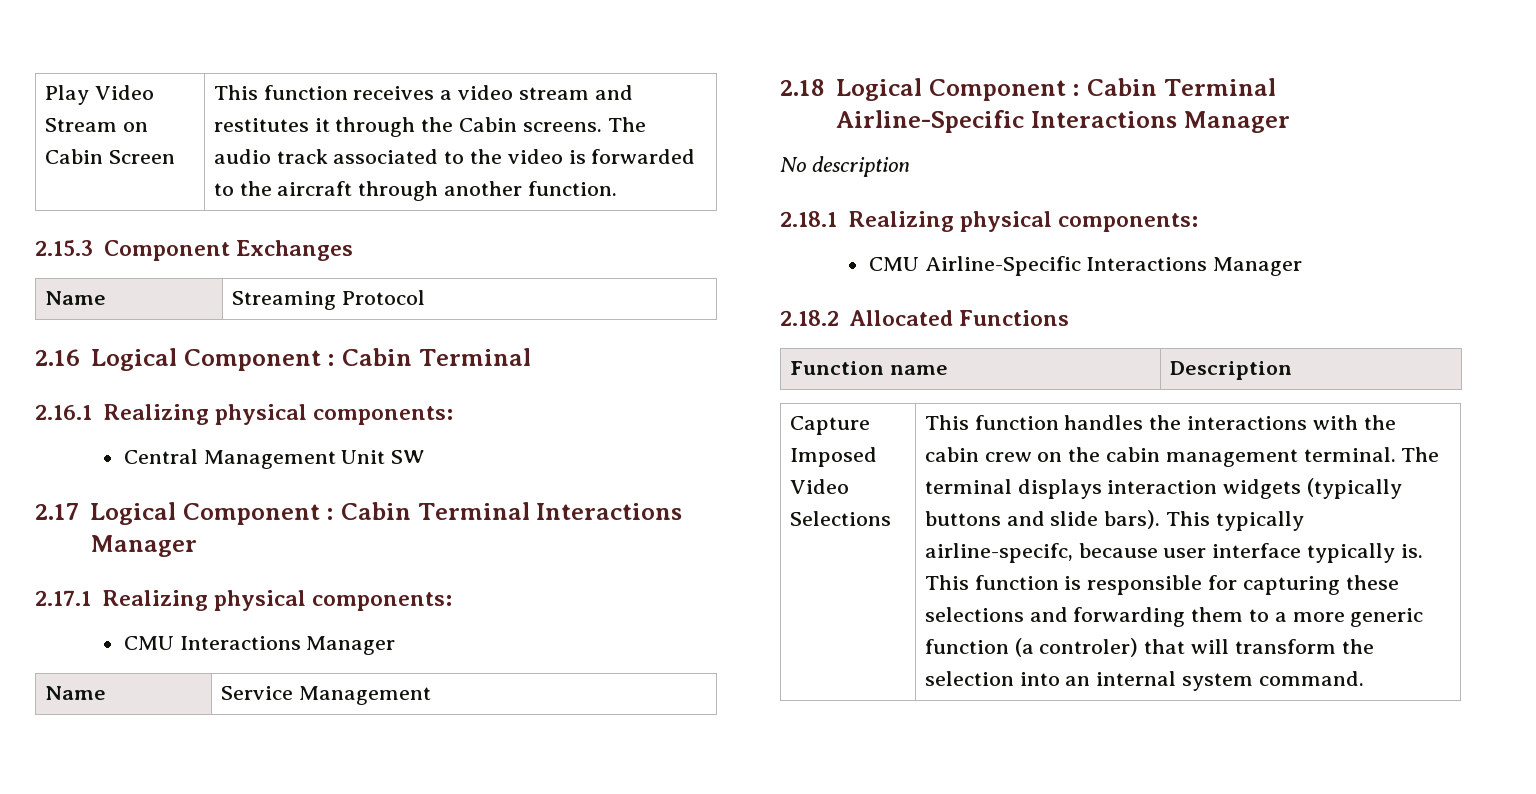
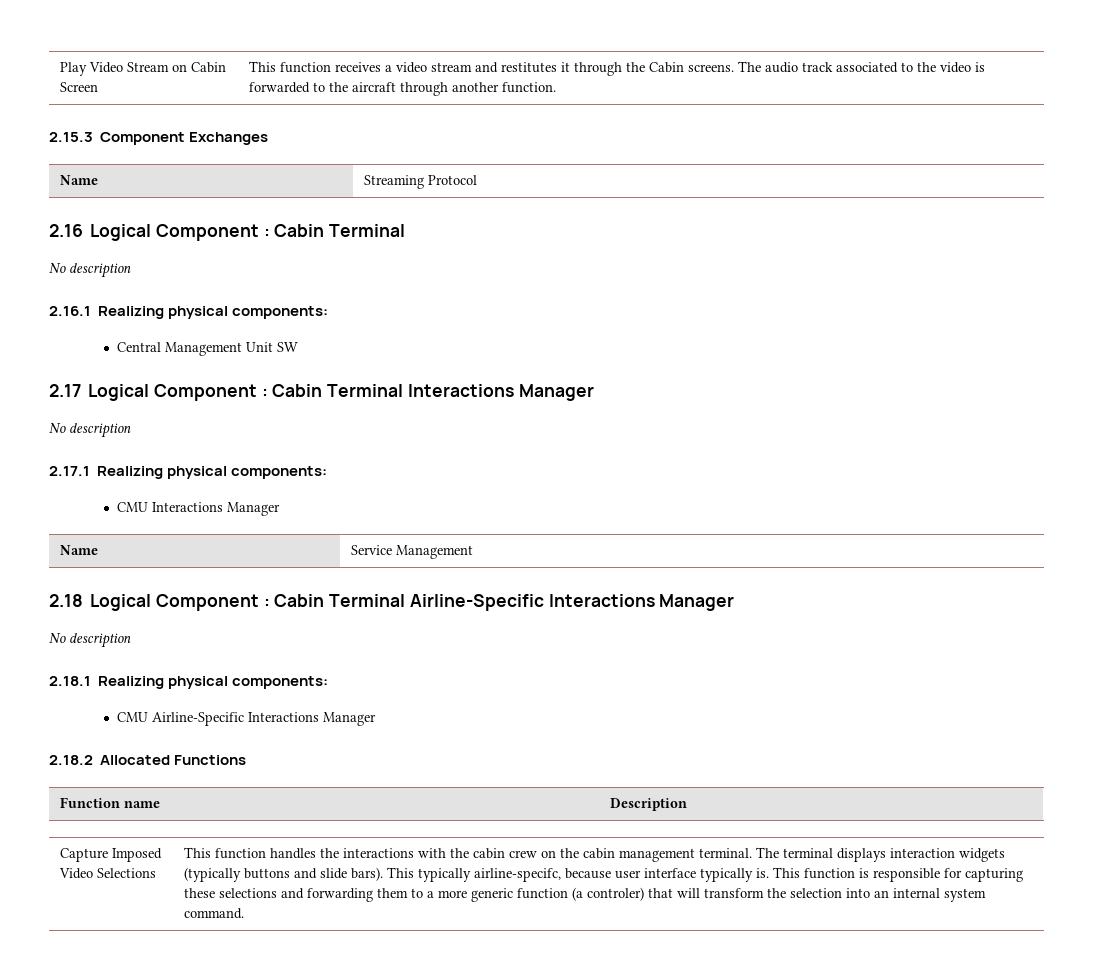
  2.16 Logical Component : Cabin Terminal
+ No description
  2.17 Logical Component : Cabin Terminal Interactions Manager
+ No description

